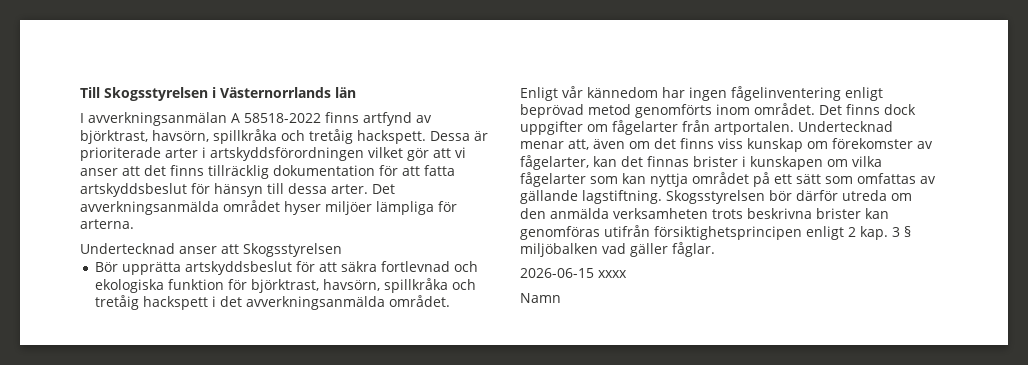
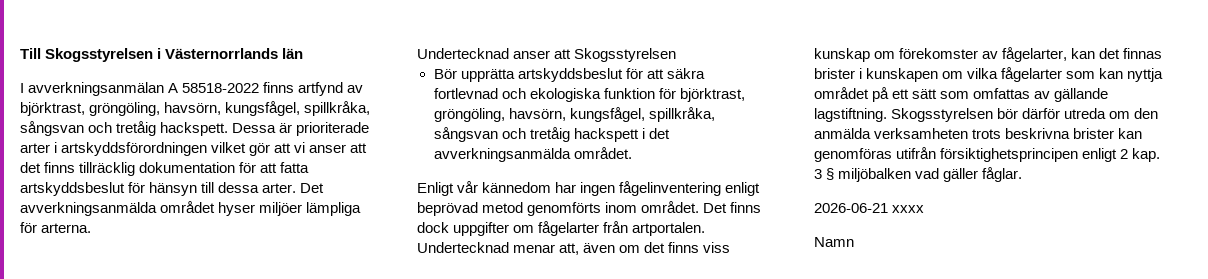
- I avverkningsanmälan A 58518-2022 finns artfynd av björktrast, havsörn, spillkråka och tretåig hackspett.
+ I avverkningsanmälan A 58518-2022 finns artfynd av björktrast, gröngöling, havsörn, kungsfågel, spillkråka, sångsvan och tretåig hackspett.
- Bör upprätta artskyddsbeslut för att säkra fortlevnad och ekologiska funktion för björktrast, havsörn, spillkråka och tretåig hackspett i det avverkningsanmälda området.
+ Bör upprätta artskyddsbeslut för att säkra fortlevnad och ekologiska funktion för björktrast, gröngöling, havsörn, kungsfågel, spillkråka, sångsvan och tretåig hackspett i det avverkningsanmälda området.
- 2026-06-15 xxxx
+ 2026-06-21 xxxx

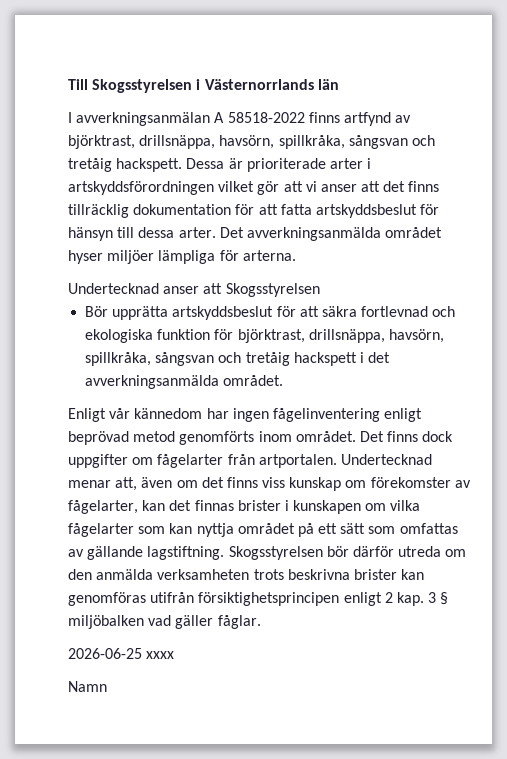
- I avverkningsanmälan A 58518-2022 finns artfynd av björktrast, gröngöling, havsörn, kungsfågel, spillkråka, sångsvan och tretåig hackspett.
+ I avverkningsanmälan A 58518-2022 finns artfynd av björktrast, drillsnäppa, havsörn, spillkråka, sångsvan och tretåig hackspett.
- Bör upprätta artskyddsbeslut för att säkra fortlevnad och ekologiska funktion för björktrast, gröngöling, havsörn, kungsfågel, spillkråka, sångsvan och tretåig hackspett i det avverkningsanmälda området.
+ Bör upprätta artskyddsbeslut för att säkra fortlevnad och ekologiska funktion för björktrast, drillsnäppa, havsörn, spillkråka, sångsvan och tretåig hackspett i det avverkningsanmälda området.
- 2026-06-21 xxxx
+ 2026-06-25 xxxx

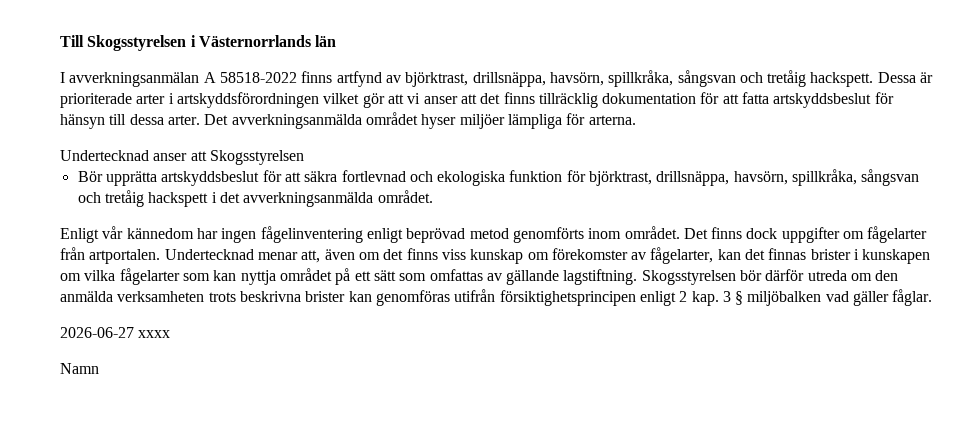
- 2026-06-25 xxxx
+ 2026-06-27 xxxx

